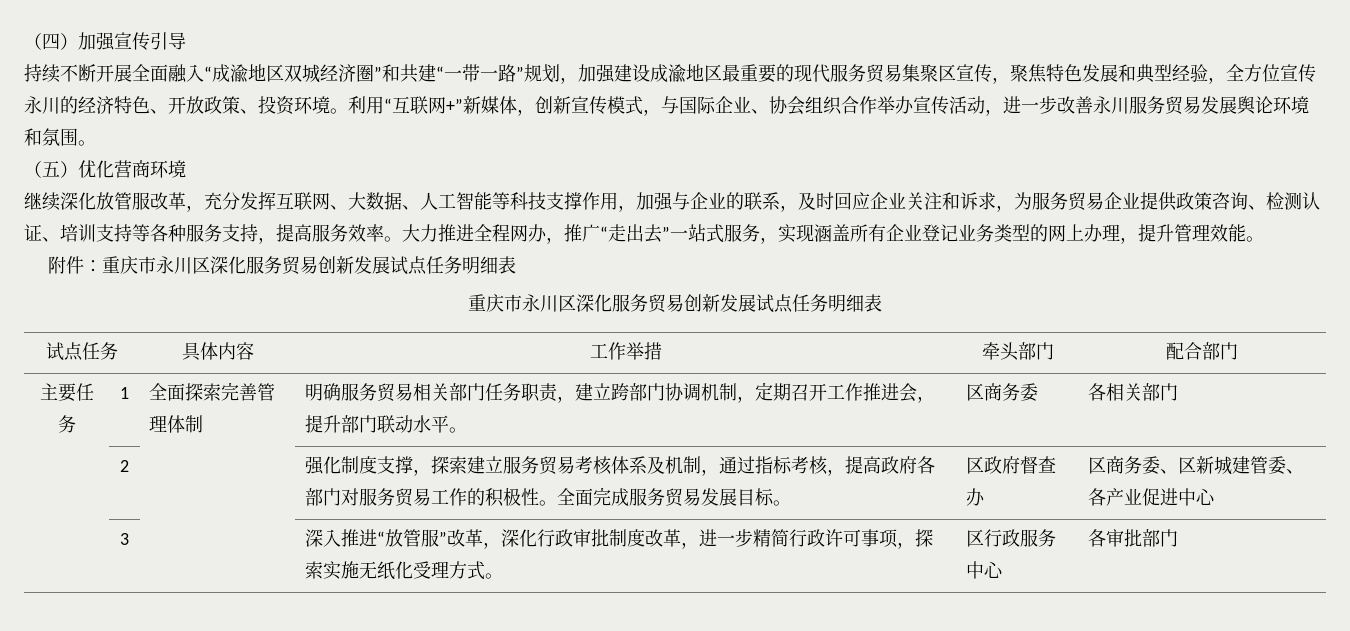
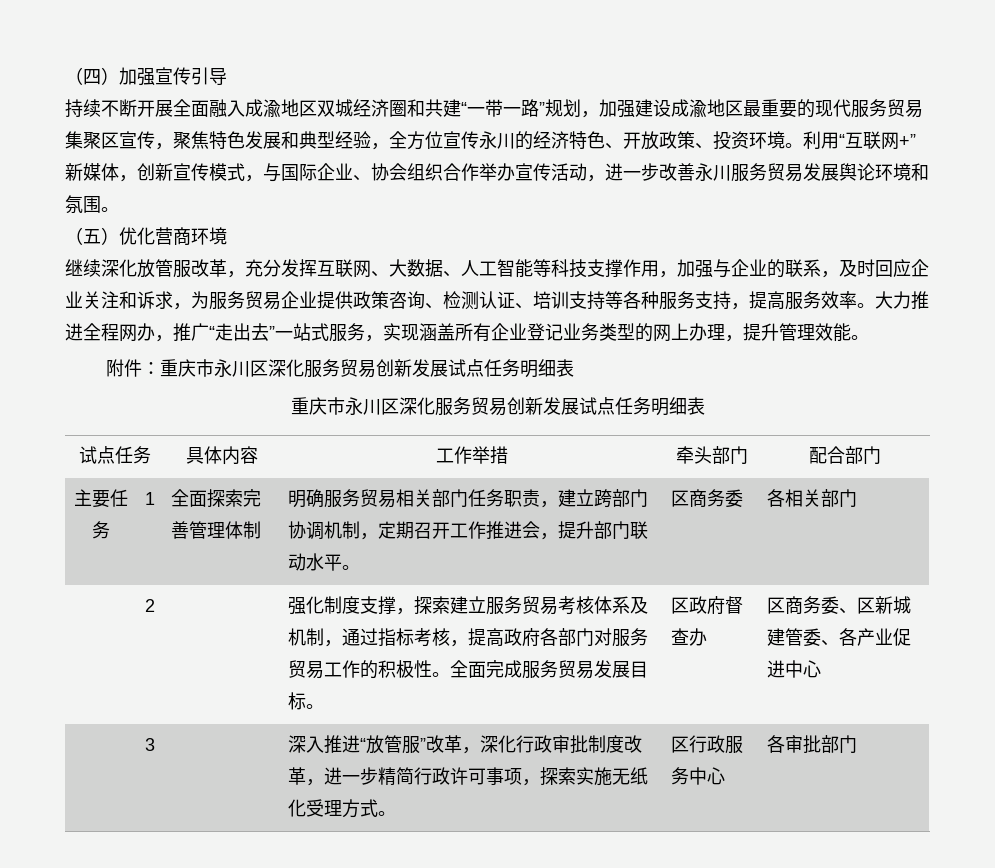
- 持续不断开展全面融入“成渝地区双城经济圈”和共建“一带一路”规划，加强建设成渝地区最重要的现代服务贸易集聚区宣传，聚焦特色发展和典型经验，全方位宣传永川的经济特色、开放政策、投资环境。
+ 持续不断开展全面融入成渝地区双城经济圈和共建“一带一路”规划，加强建设成渝地区最重要的现代服务贸易集聚区宣传，聚焦特色发展和典型经验，全方位宣传永川的经济特色、开放政策、投资环境。

